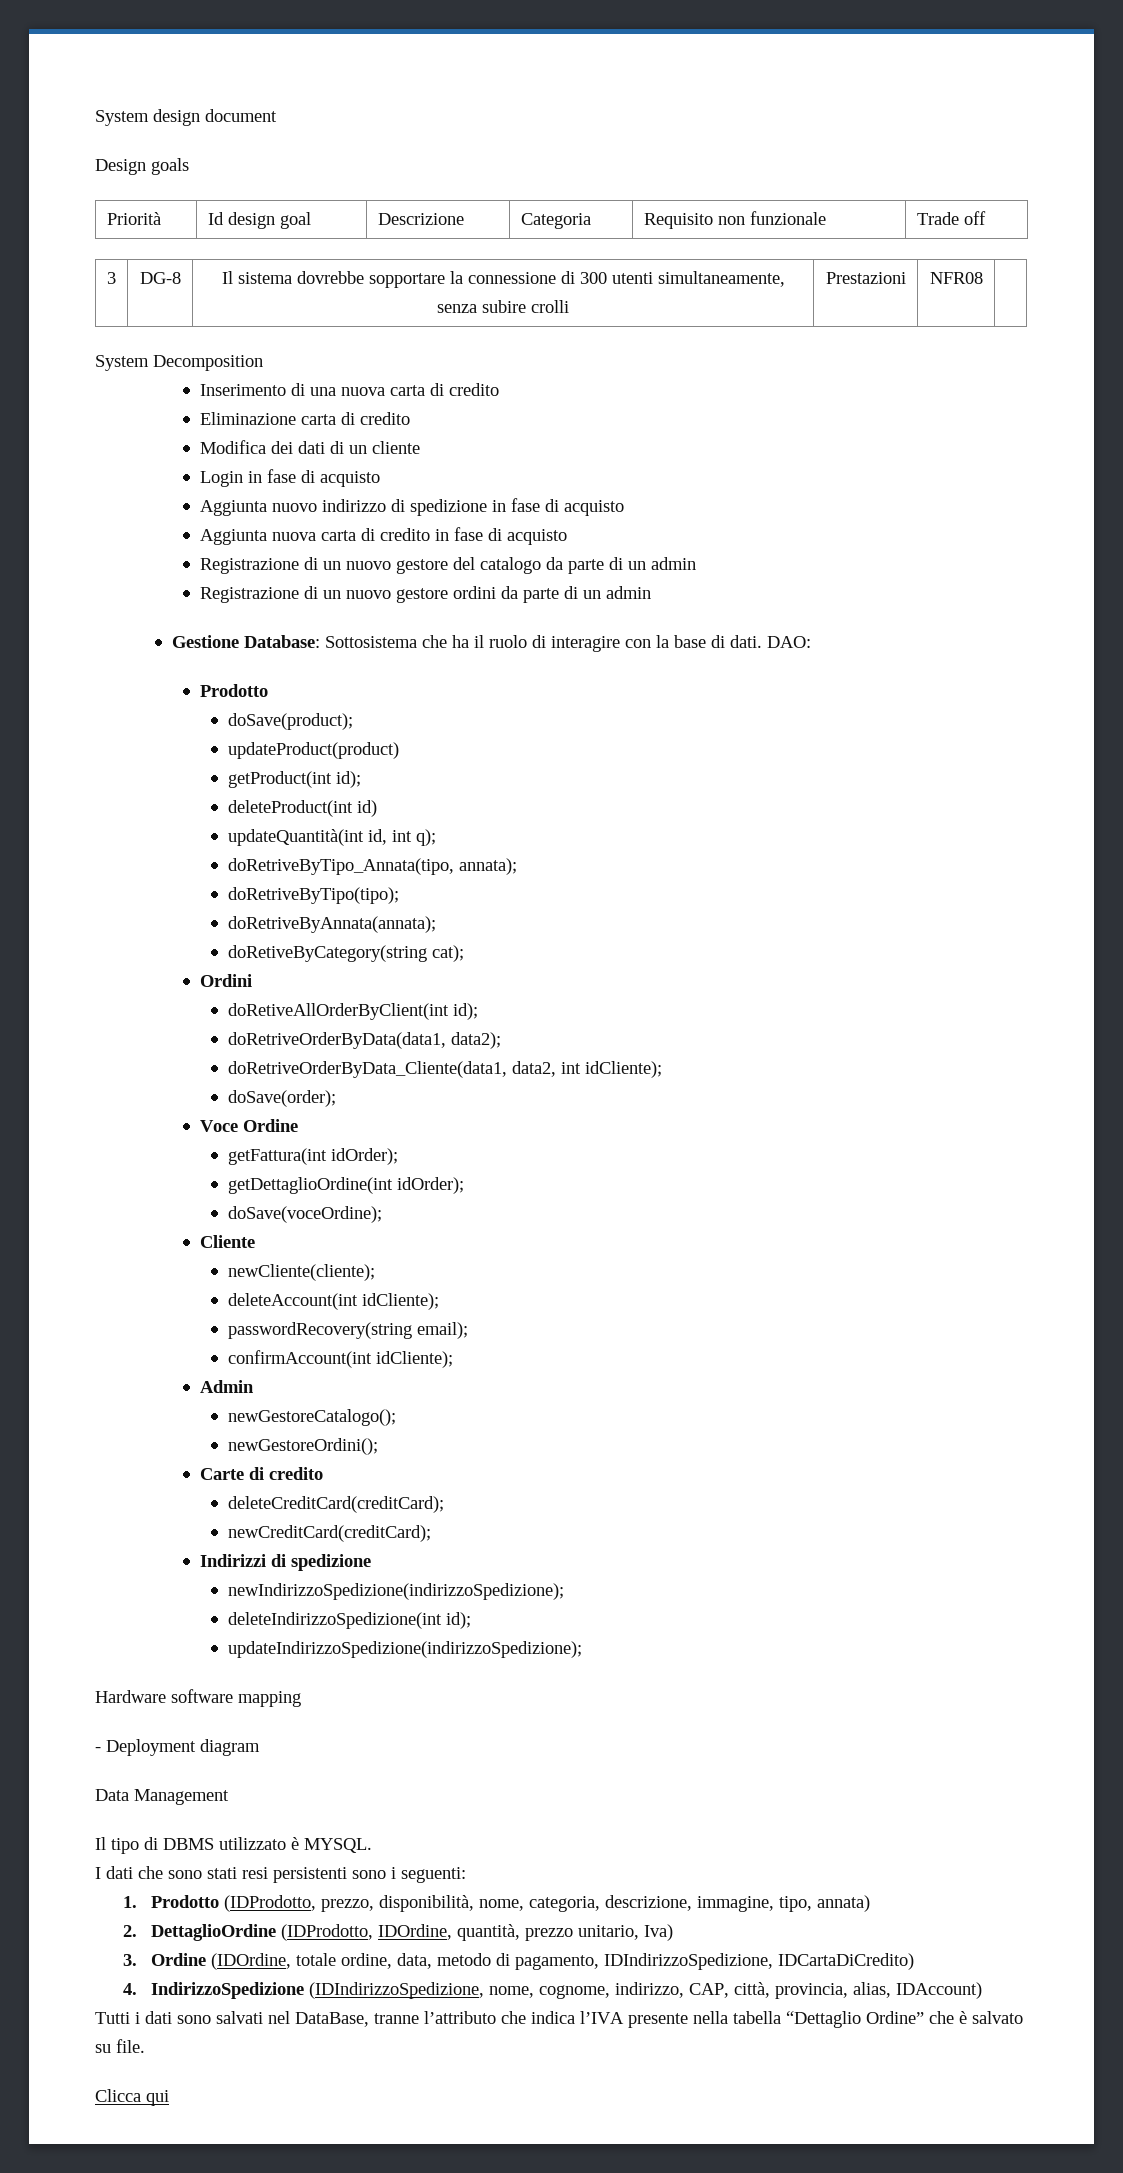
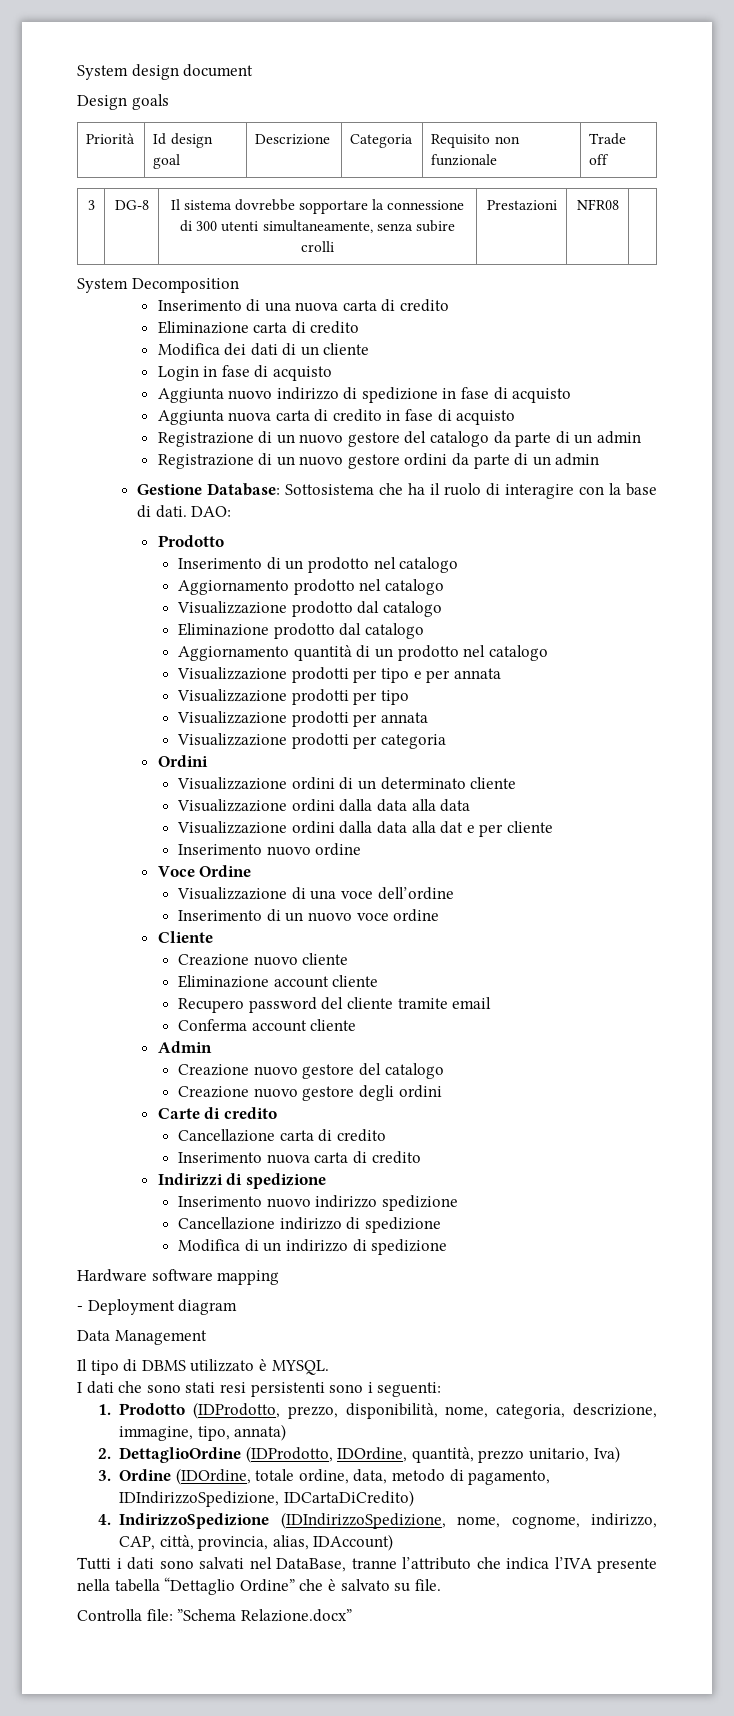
- doSave(product);
- updateProduct(product)
- getProduct(int id);
- deleteProduct(int id)
- updateQuantità(int id, int q);
- doRetriveByTipo_Annata(tipo, annata);
- doRetriveByTipo(tipo);
- doRetriveByAnnata(annata);
- doRetiveByCategory(string cat);
+ Inserimento di un prodotto nel catalogo
+ Aggiornamento prodotto nel catalogo
+ Visualizzazione prodotto dal catalogo
+ Eliminazione prodotto dal catalogo
+ Aggiornamento quantità di un prodotto nel catalogo
+ Visualizzazione prodotti per tipo e per annata
+ Visualizzazione prodotti per tipo
+ Visualizzazione prodotti per annata
+ Visualizzazione prodotti per categoria
  Ordini
- doRetiveAllOrderByClient(int id);
- doRetriveOrderByData(data1, data2);
- doRetriveOrderByData_Cliente(data1, data2, int idCliente);
- doSave(order);
+ Visualizzazione ordini di un determinato cliente
+ Visualizzazione ordini dalla data alla data
+ Visualizzazione ordini dalla data alla dat e per cliente
+ Inserimento nuovo ordine
  Voce Ordine
- getFattura(int idOrder);
- getDettaglioOrdine(int idOrder);
- doSave(voceOrdine);
+ Visualizzazione di una voce dell’ordine
+ Inserimento di un nuovo voce ordine
  Cliente
- newCliente(cliente);
- deleteAccount(int idCliente);
- passwordRecovery(string email);
- confirmAccount(int idCliente);
+ Creazione nuovo cliente
+ Eliminazione account cliente
+ Recupero password del cliente tramite email
+ Conferma account cliente
  Admin
- newGestoreCatalogo();
- newGestoreOrdini();
+ Creazione nuovo gestore del catalogo
+ Creazione nuovo gestore degli ordini
  Carte di credito
- deleteCreditCard(creditCard);
- newCreditCard(creditCard);
+ Cancellazione carta di credito
+ Inserimento nuova carta di credito
  Indirizzi di spedizione
- newIndirizzoSpedizione(indirizzoSpedizione);
- deleteIndirizzoSpedizione(int id);
- updateIndirizzoSpedizione(indirizzoSpedizione);
+ Inserimento nuovo indirizzo spedizione
+ Cancellazione indirizzo di spedizione
+ Modifica di un indirizzo di spedizione
- Clicca qui
+ Controlla file: ”Schema Relazione.docx”

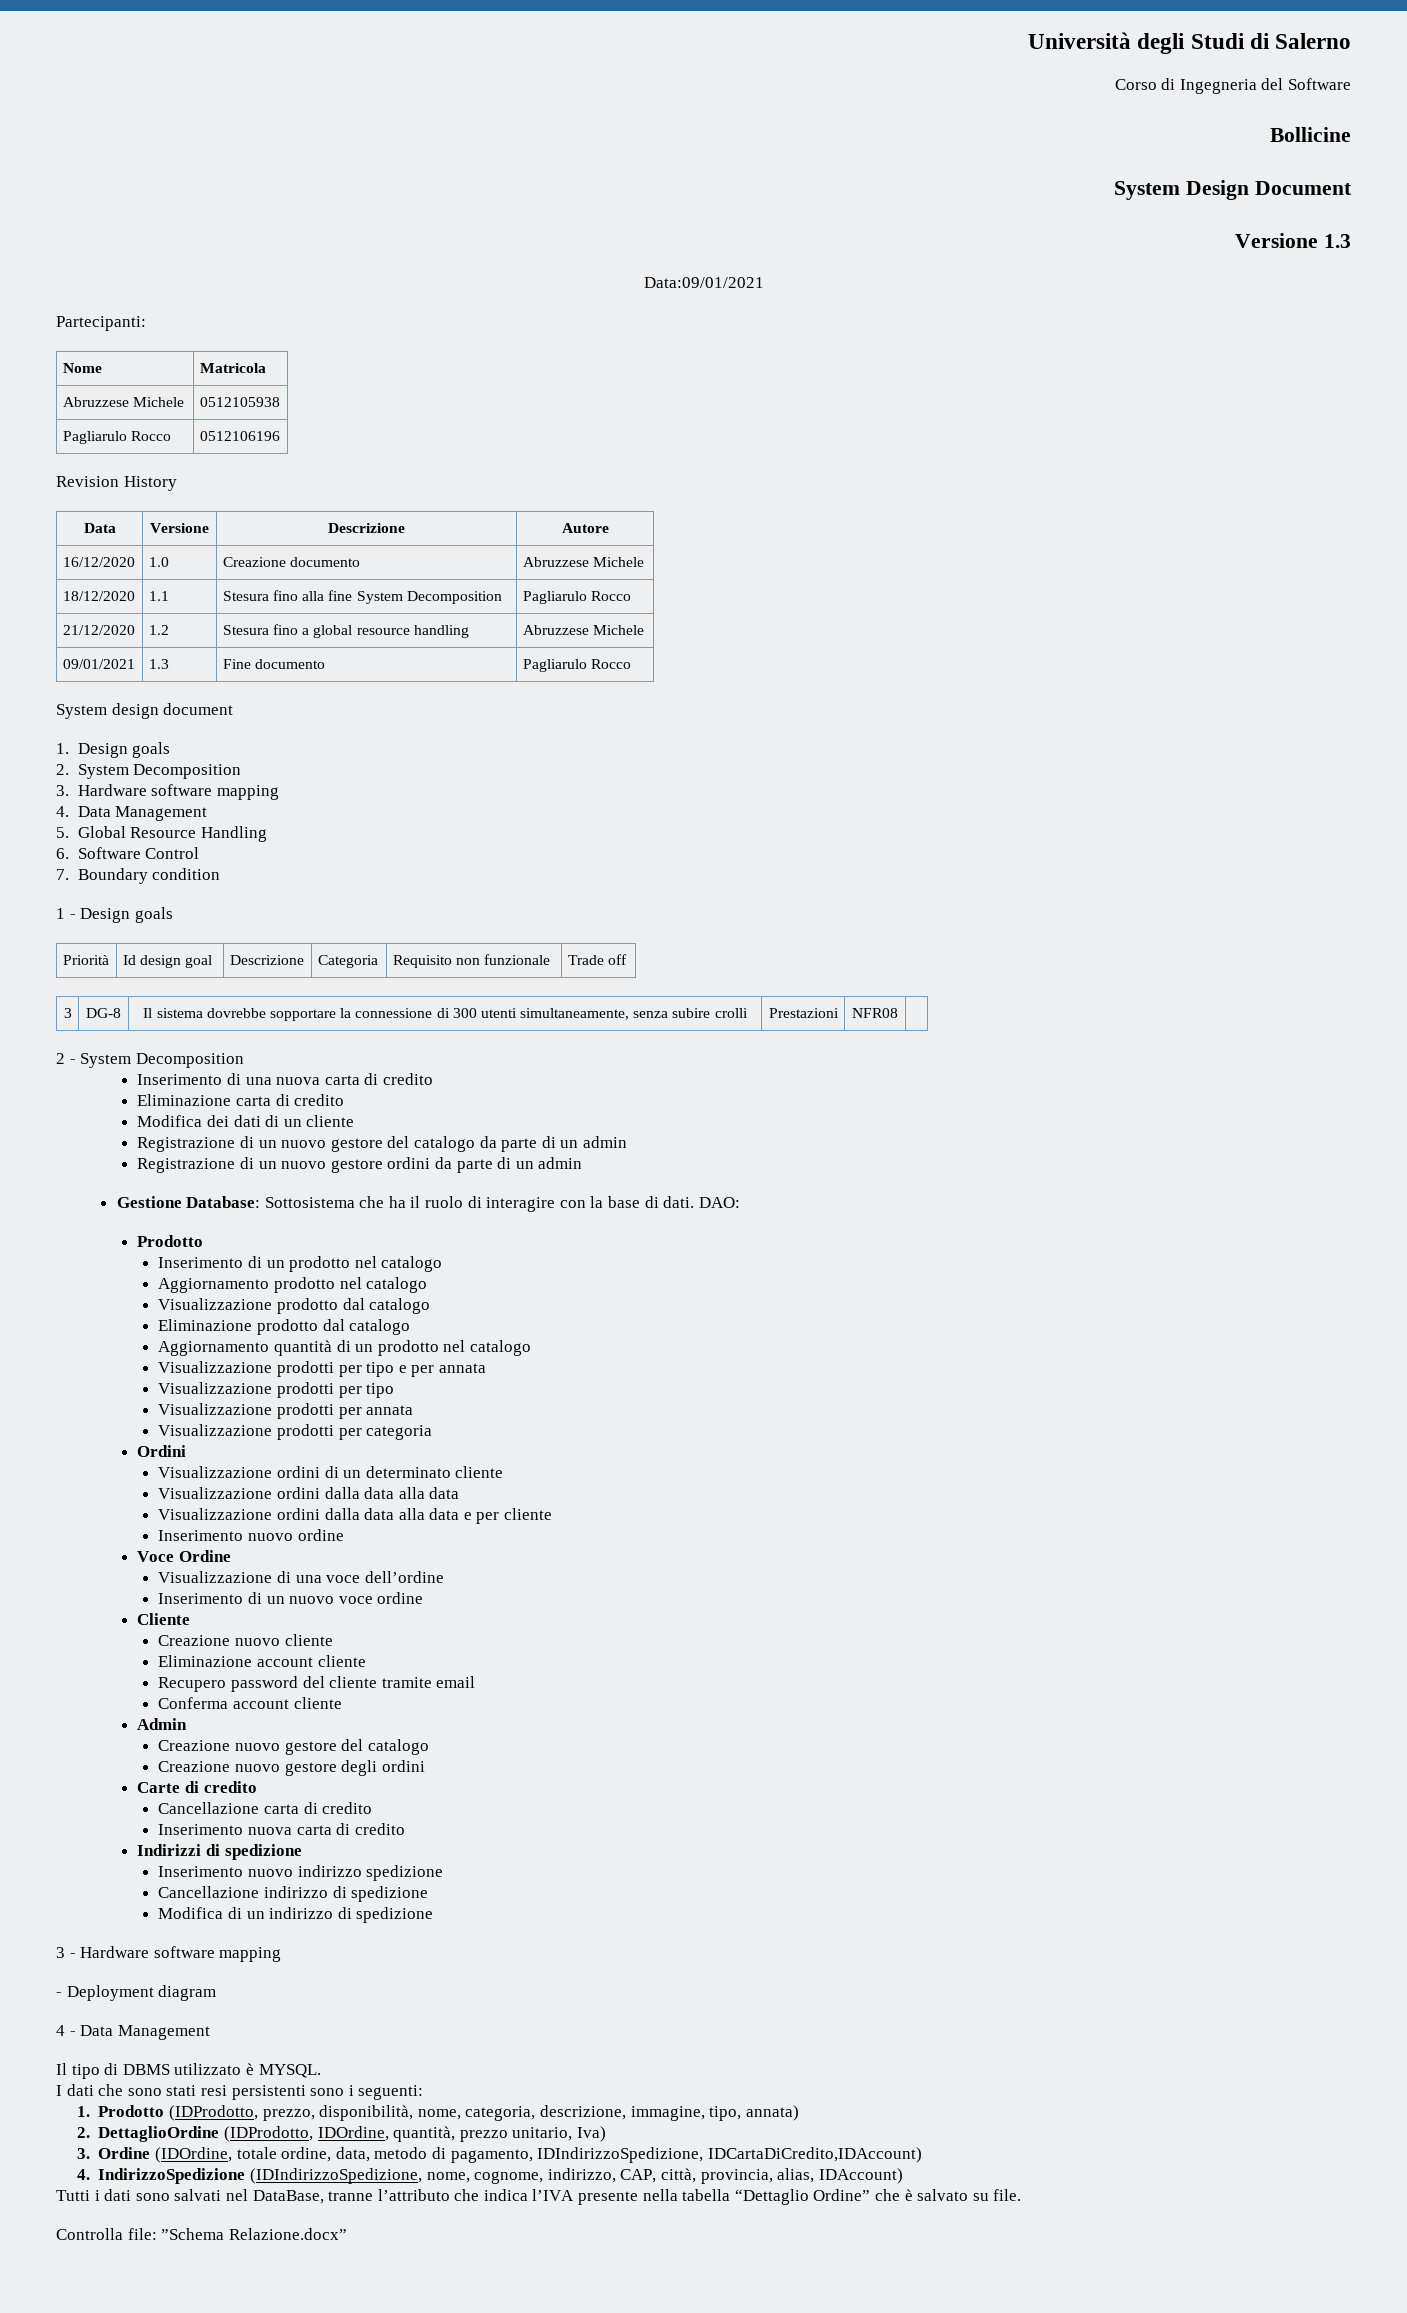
+ Università degli Studi di Salerno
+ Corso di Ingegneria del Software
+ Bollicine
+ System Design Document
+ Versione 1.3
+ Data:09/01/2021
+ Partecipanti:
+ Nome | Matricola
+ Abruzzese Michele | 0512105938
+ Pagliarulo Rocco | 0512106196
+ Revision History
+ Data | Versione | Descrizione | Autore
+ 16/12/2020 | 1.0 | Creazione documento | Abruzzese Michele
+ 18/12/2020 | 1.1 | Stesura fino alla fine System Decomposition | Pagliarulo Rocco
+ 21/12/2020 | 1.2 | Stesura fino a global resource handling | Abruzzese Michele
+ 09/01/2021 | 1.3 | Fine documento | Pagliarulo Rocco
  System design document
- Design goals
+ 1. Design goals
+ 2. System Decomposition
+ 3. Hardware software mapping
+ 4. Data Management
+ 5. Global Resource Handling
+ 6. Software Control
+ 7. Boundary condition
+ 1 - Design goals
- System Decomposition
+ 2 - System Decomposition
- Login in fase di acquisto
- Aggiunta nuovo indirizzo di spedizione in fase di acquisto
- Aggiunta nuova carta di credito in fase di acquisto
- Visualizzazione ordini dalla data alla dat e per cliente
+ Visualizzazione ordini dalla data alla data e per cliente
- Hardware software mapping
+ 3 - Hardware software mapping
- Data Management
+ 4 - Data Management
- 3. Ordine (IDOrdine, totale ordine, data, metodo di pagamento, IDIndirizzoSpedizione, IDCartaDiCredito)
+ 3. Ordine (IDOrdine, totale ordine, data, metodo di pagamento, IDIndirizzoSpedizione, IDCartaDiCredito,IDAccount)

